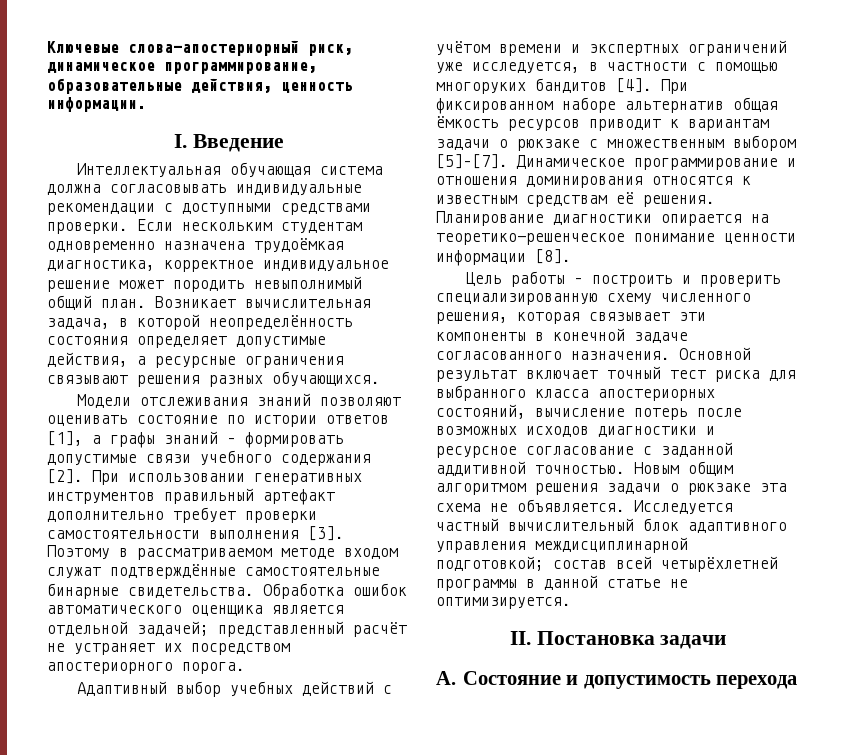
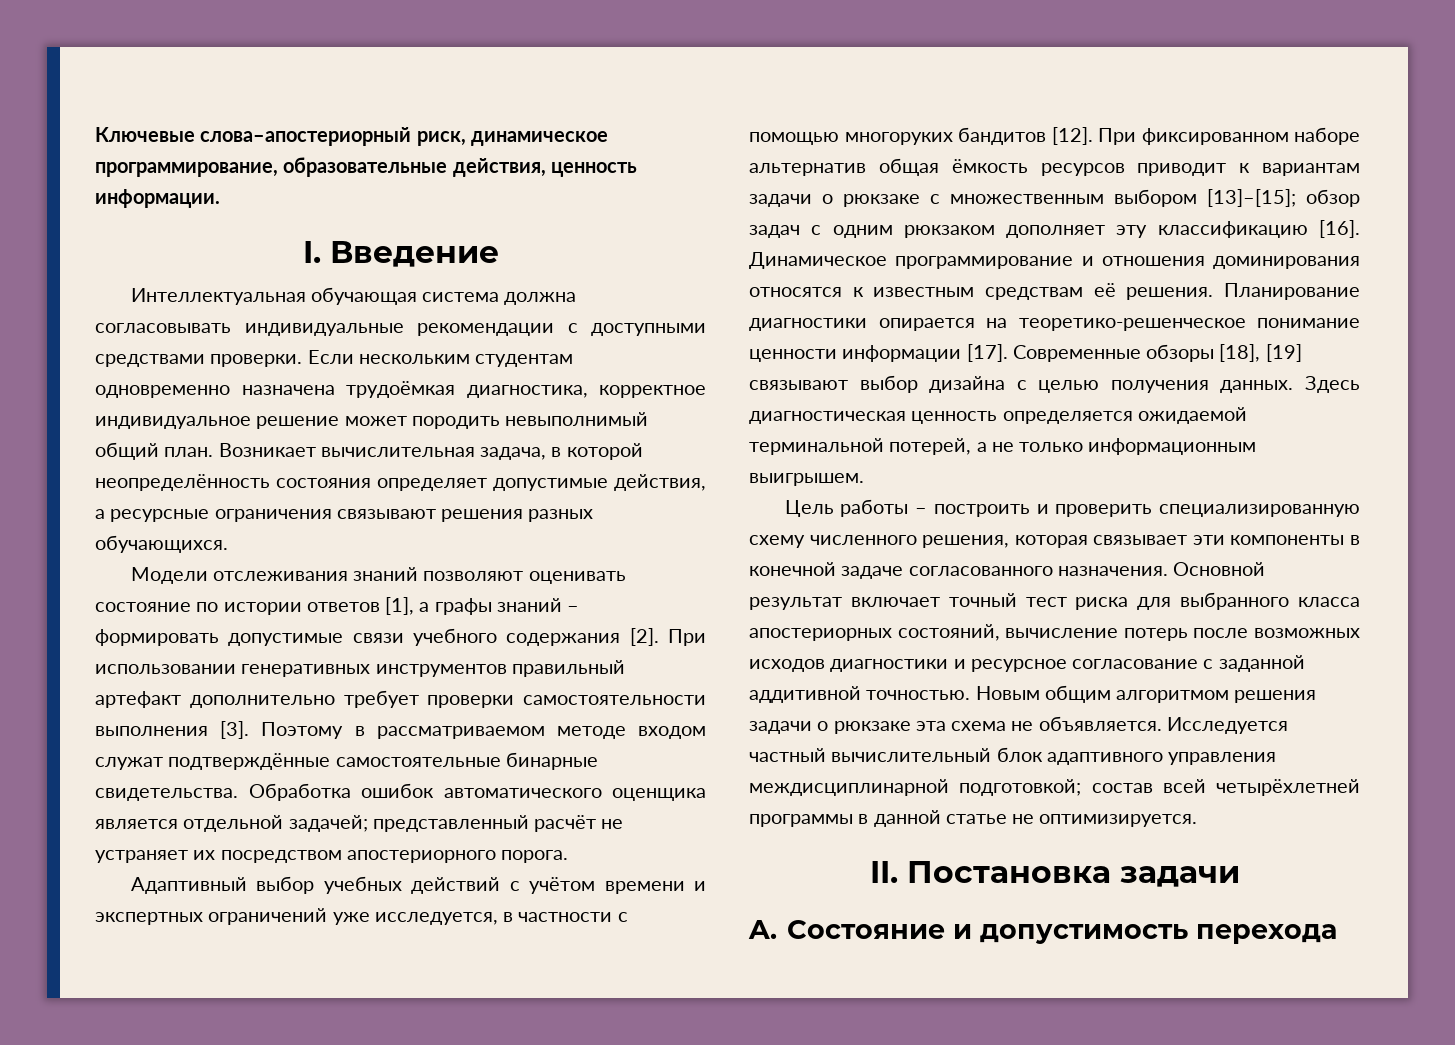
- Адаптивный выбор учебных действий с учётом времени и экспертных ограничений уже исследуется, в частности с помощью многоруких бандитов [4].
+ Адаптивный выбор учебных действий с учётом времени и экспертных ограничений уже исследуется, в частности с помощью многоруких бандитов [12].
- При фиксированном наборе альтернатив общая ёмкость ресурсов приводит к вариантам задачи о рюкзаке с множественным выбором [5]–[7].
+ При фиксированном наборе альтернатив общая ёмкость ресурсов приводит к вариантам задачи о рюкзаке с множественным выбором [13]–[15]; обзор задач с одним рюкзаком дополняет эту классификацию [16].
- Планирование диагностики опирается на теоретико-решенческое понимание ценности информации [8].
+ Планирование диагностики опирается на теоретико-решенческое понимание ценности информации [17]. Современные обзоры [18], [19] связывают выбор дизайна с целью получения данных. Здесь диагностическая ценность определяется ожидаемой терминальной потерей, а не только информационным выигрышем.

